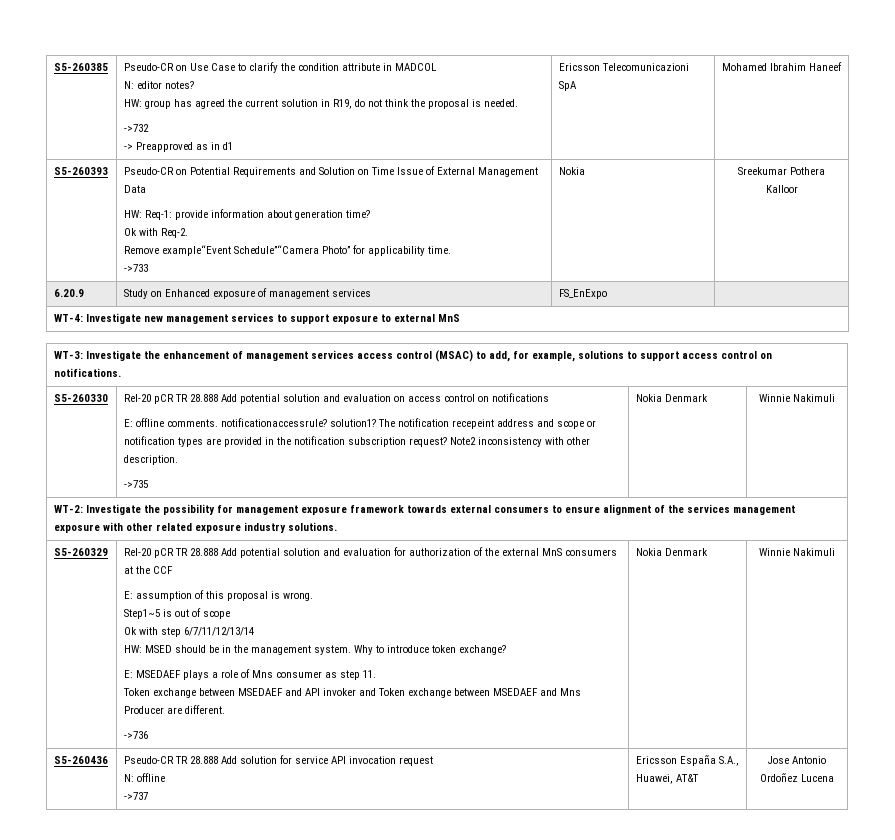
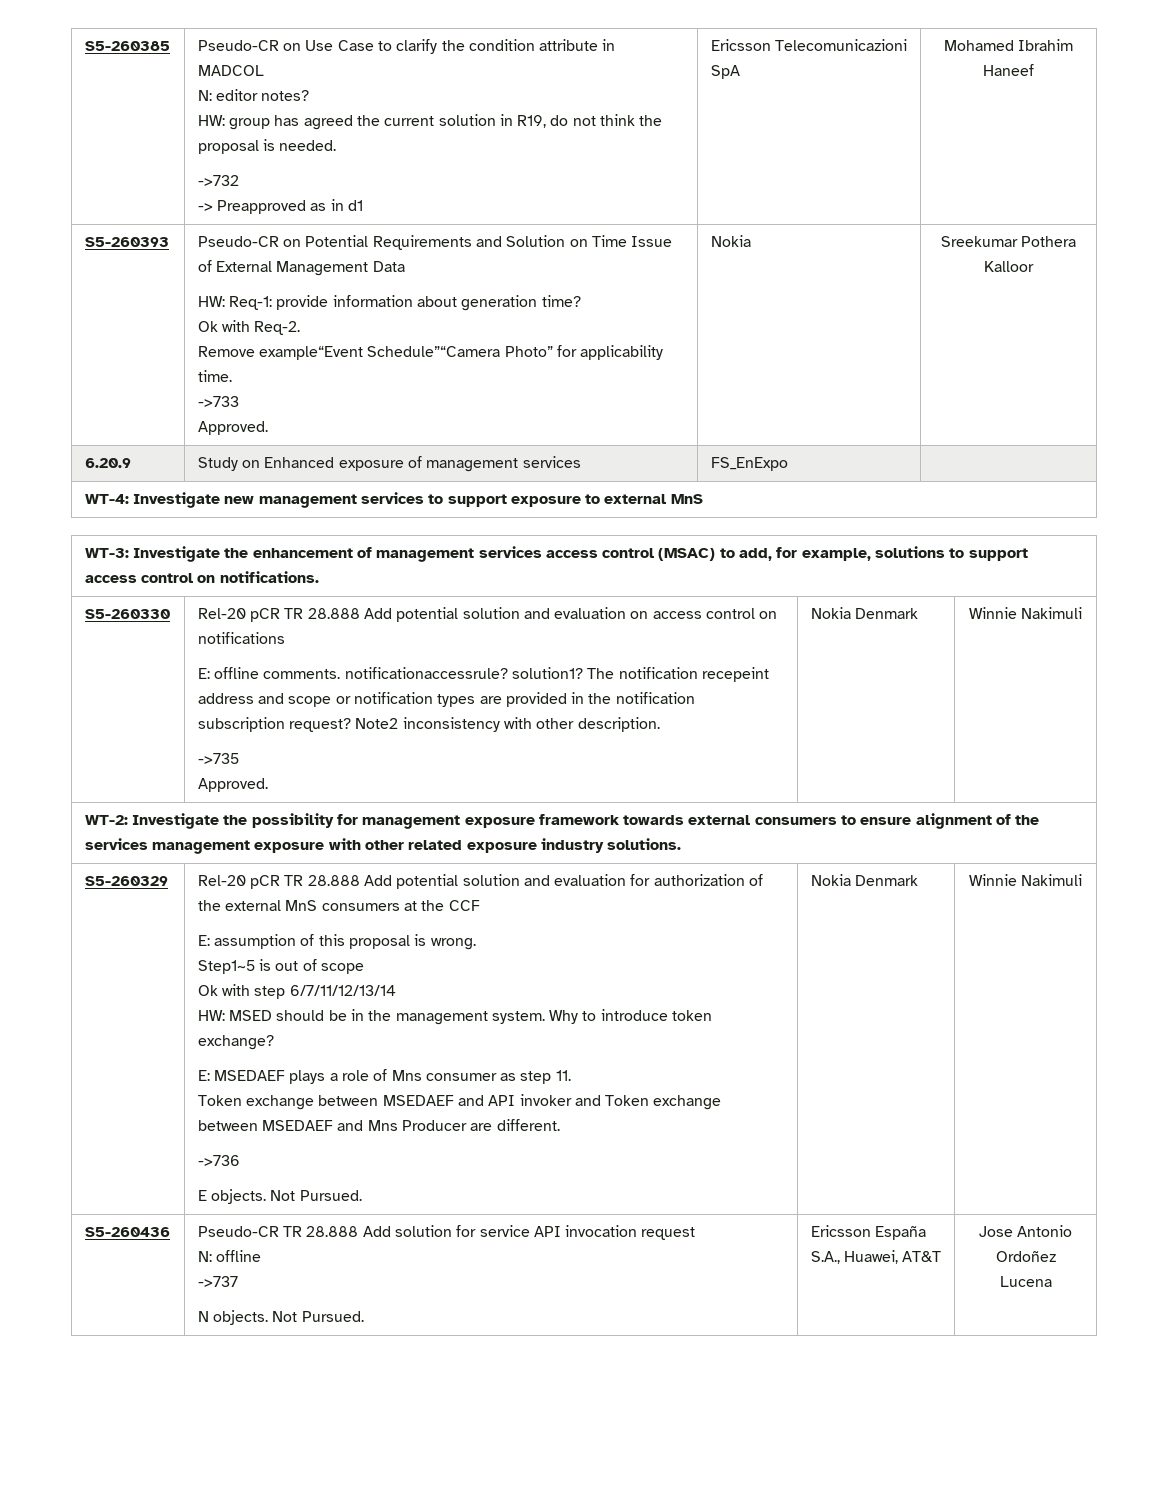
  S5-260393 | Pseudo-CR on Potential Requirements and Solution on Time Issue of External Management Data
  HW: Req-1: provide information about generation time?
  Ok with Req-2.
  Remove example“Event Schedule”“Camera Photo” for applicability time.
- ->733 | Nokia | Sreekumar Pothera Kalloor
+ ->733
+ Approved. | Nokia | Sreekumar Pothera Kalloor
  ->735
+ Approved.
+ E objects. Not Pursued.
  S5-260436 | Pseudo-CR TR 28.888 Add solution for service API invocation request
  N: offline
- ->737 | Ericsson España S.A., Huawei, AT&T | Jose Antonio Ordoñez Lucena
+ ->737
+ N objects. Not Pursued. | Ericsson España S.A., Huawei, AT&T | Jose Antonio Ordoñez Lucena

